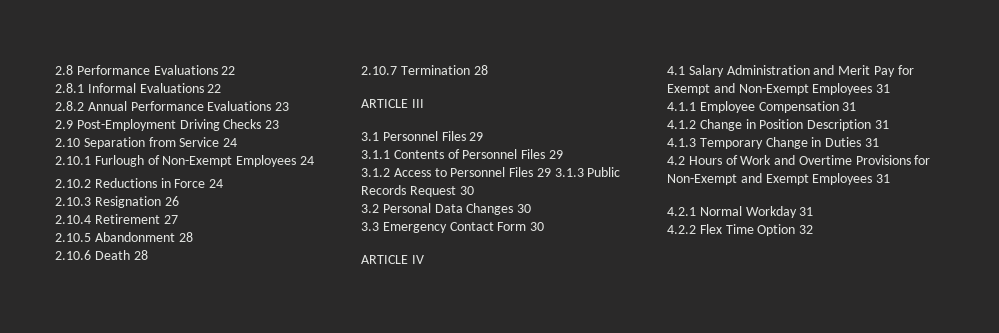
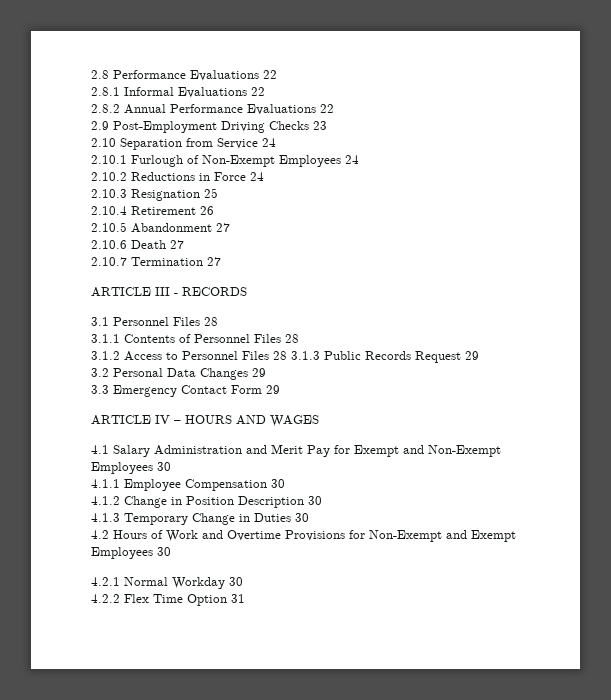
- 2.8.2 Annual Performance Evaluations 23
+ 2.8.2 Annual Performance Evaluations 22
- 2.10.3 Resignation 26
+ 2.10.3 Resignation 25
- 2.10.4 Retirement 27
+ 2.10.4 Retirement 26
- 2.10.5 Abandonment 28
+ 2.10.5 Abandonment 27
- 2.10.6 Death 28
+ 2.10.6 Death 27
- 2.10.7 Termination 28
+ 2.10.7 Termination 27
- ARTICLE III
+ ARTICLE III - RECORDS
- 3.1 Personnel Files 29
+ 3.1 Personnel Files 28
- 3.1.1 Contents of Personnel Files 29
+ 3.1.1 Contents of Personnel Files 28
- 3.1.2 Access to Personnel Files 29 3.1.3 Public Records Request 30
+ 3.1.2 Access to Personnel Files 28 3.1.3 Public Records Request 29
- 3.2 Personal Data Changes 30
+ 3.2 Personal Data Changes 29
- 3.3 Emergency Contact Form 30
+ 3.3 Emergency Contact Form 29
- ARTICLE IV
+ ARTICLE IV – HOURS AND WAGES
- 4.1 Salary Administration and Merit Pay for Exempt and Non-Exempt Employees 31
+ 4.1 Salary Administration and Merit Pay for Exempt and Non-Exempt Employees 30
- 4.1.1 Employee Compensation 31
+ 4.1.1 Employee Compensation 30
- 4.1.2 Change in Position Description 31
+ 4.1.2 Change in Position Description 30
- 4.1.3 Temporary Change in Duties 31
+ 4.1.3 Temporary Change in Duties 30
- 4.2 Hours of Work and Overtime Provisions for Non-Exempt and Exempt Employees 31
+ 4.2 Hours of Work and Overtime Provisions for Non-Exempt and Exempt Employees 30
- 4.2.1 Normal Workday 31
+ 4.2.1 Normal Workday 30
- 4.2.2 Flex Time Option 32
+ 4.2.2 Flex Time Option 31

